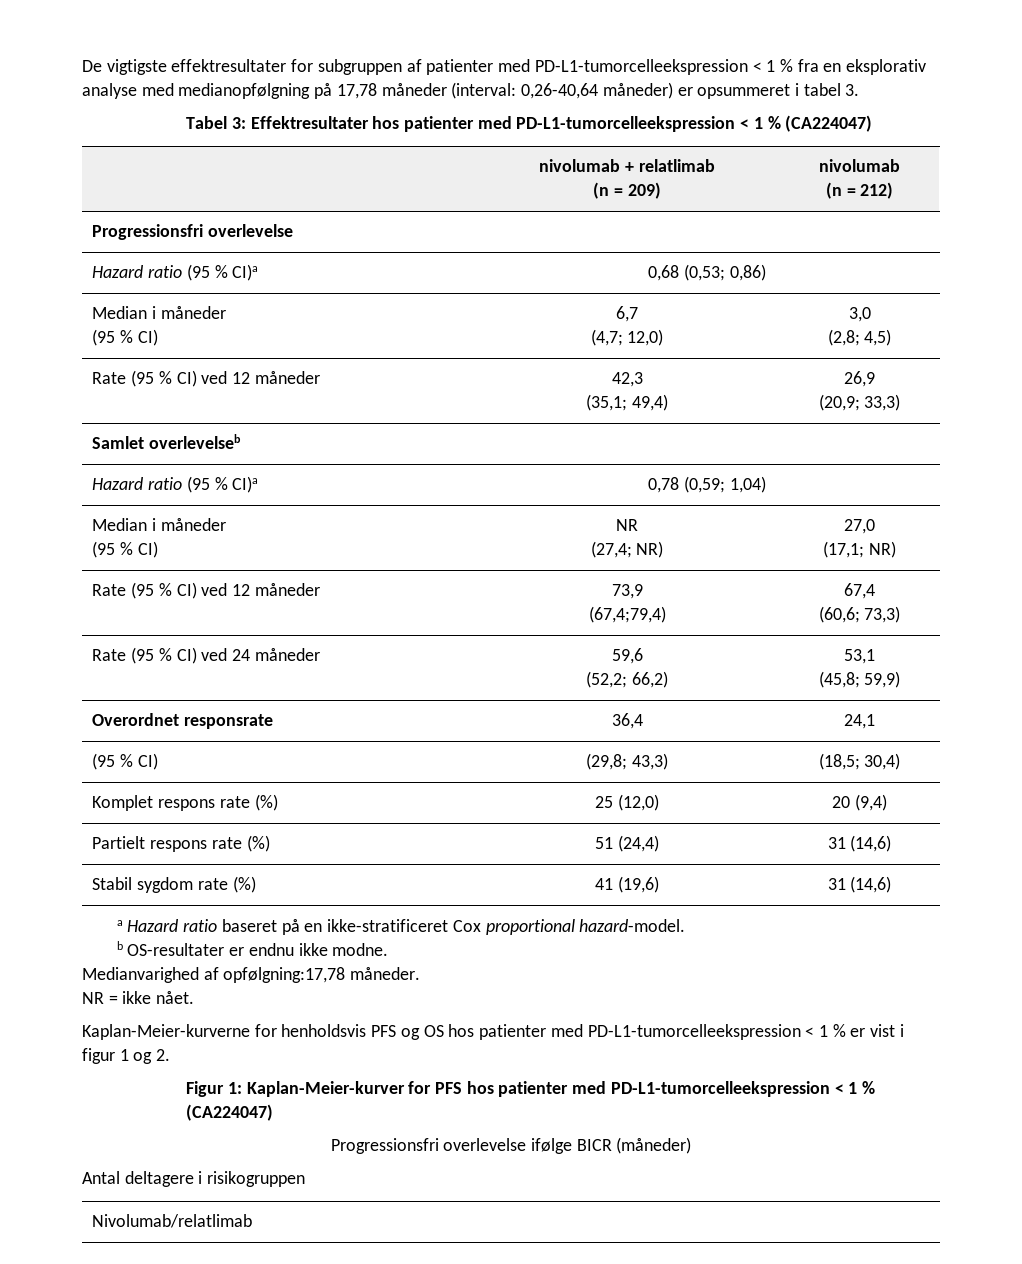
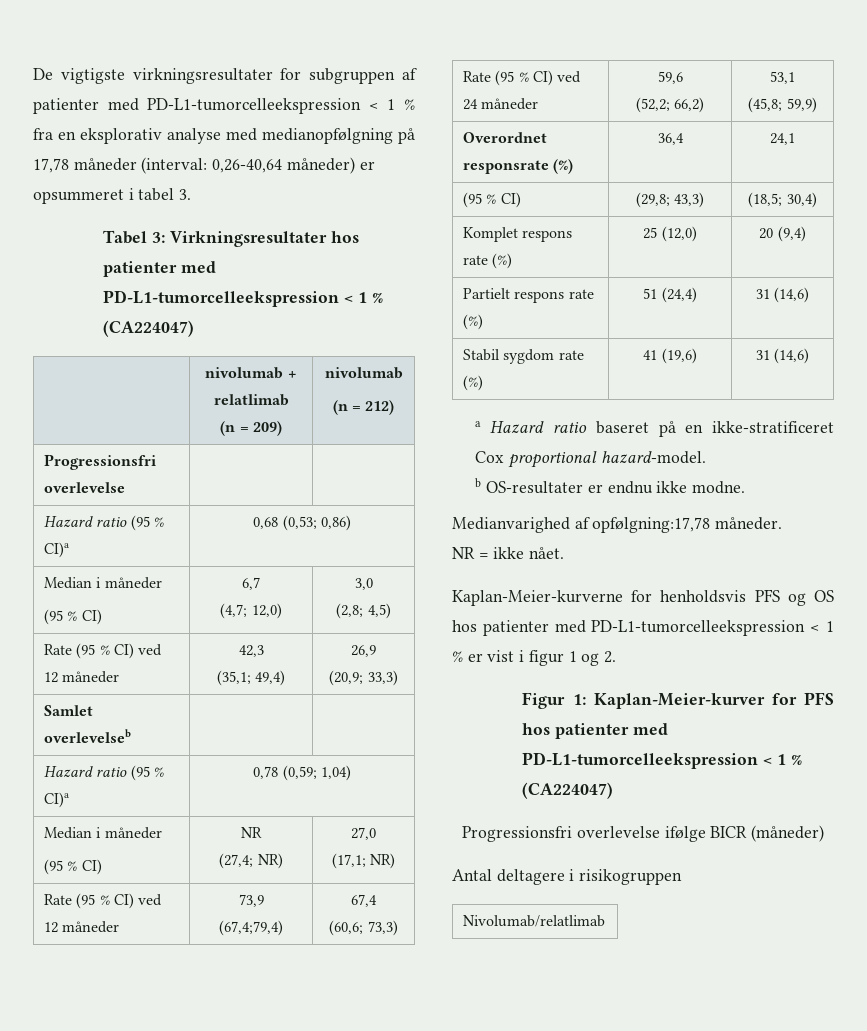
- De vigtigste effektresultater for subgruppen af patienter med PD-L1-tumorcelleekspression < 1 % fra en eksplorativ analyse med medianopfølgning på 17,78 måneder (interval: 0,26-40,64 måneder) er opsummeret i tabel 3.
+ De vigtigste virkningsresultater for subgruppen af patienter med PD-L1-tumorcelleekspression < 1 % fra en eksplorativ analyse med medianopfølgning på 17,78 måneder (interval: 0,26-40,64 måneder) er opsummeret i tabel 3.
- Tabel 3: Effektresultater hos patienter med PD-L1-tumorcelleekspression < 1 % (CA224047)
+ Tabel 3: Virkningsresultater hos patienter med PD-L1-tumorcelleekspression < 1 % (CA224047)
- Overordnet responsrate | 36,4 | 24,1
+ Overordnet responsrate (%) | 36,4 | 24,1

